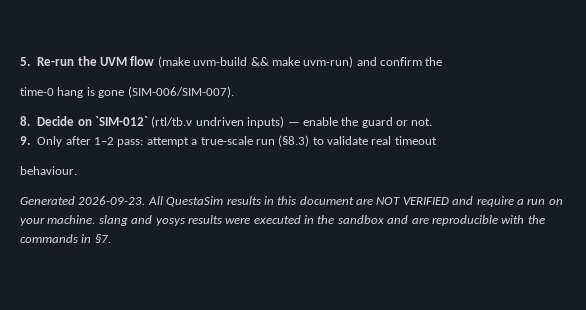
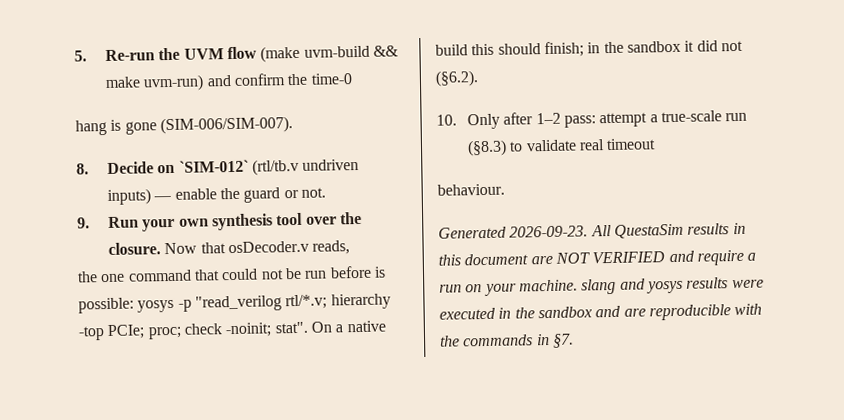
- 5. Re-run the UVM flow (make uvm-build && make uvm-run) and confirm the
- time-0 hang is gone (SIM-006/SIM-007).
+ 5. Re-run the UVM flow (make uvm-build && make uvm-run) and confirm the time-0
+ hang is gone (SIM-006/SIM-007).
- 9. Only after 1–2 pass: attempt a true-scale run (§8.3) to validate real timeout
+ 9. Run your own synthesis tool over the closure. Now that osDecoder.v reads,
+ the one command that could not be run before is possible: yosys -p "read_verilog rtl/*.v; hierarchy -top PCIe; proc; check -noinit; stat". On a native build this should finish; in the sandbox it did not (§6.2).
+ 10. Only after 1–2 pass: attempt a true-scale run (§8.3) to validate real timeout

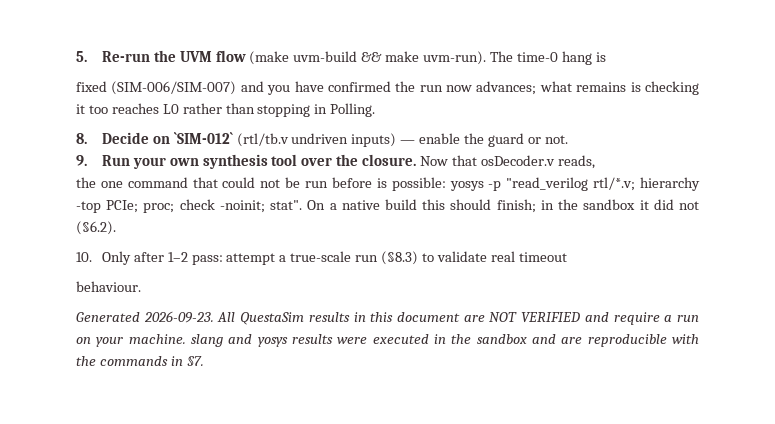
- 5. Re-run the UVM flow (make uvm-build && make uvm-run) and confirm the time-0
- hang is gone (SIM-006/SIM-007).
+ 5. Re-run the UVM flow (make uvm-build && make uvm-run). The time-0 hang is
+ fixed (SIM-006/SIM-007) and you have confirmed the run now advances; what remains is checking it too reaches L0 rather than stopping in Polling.

